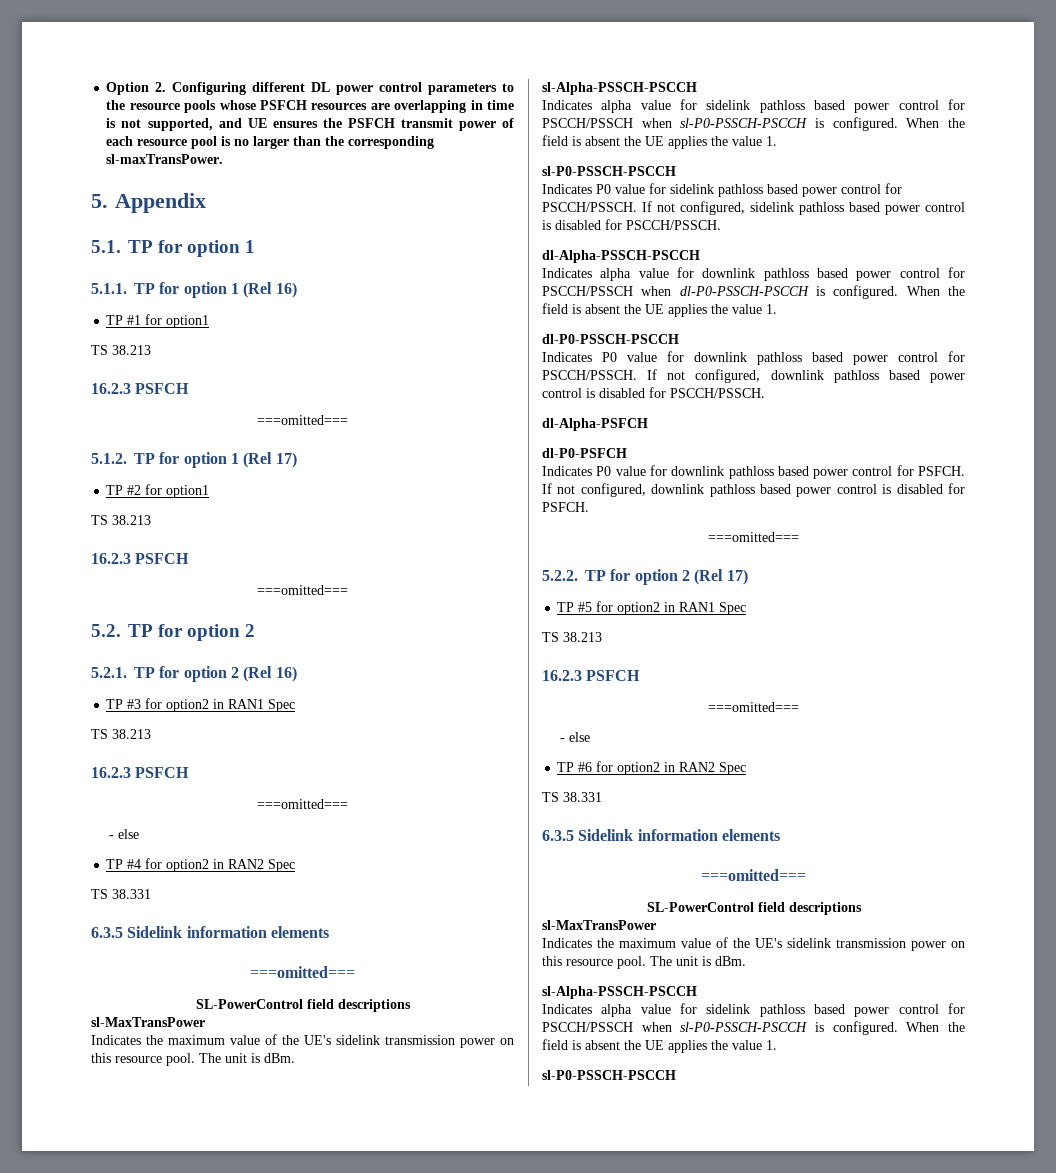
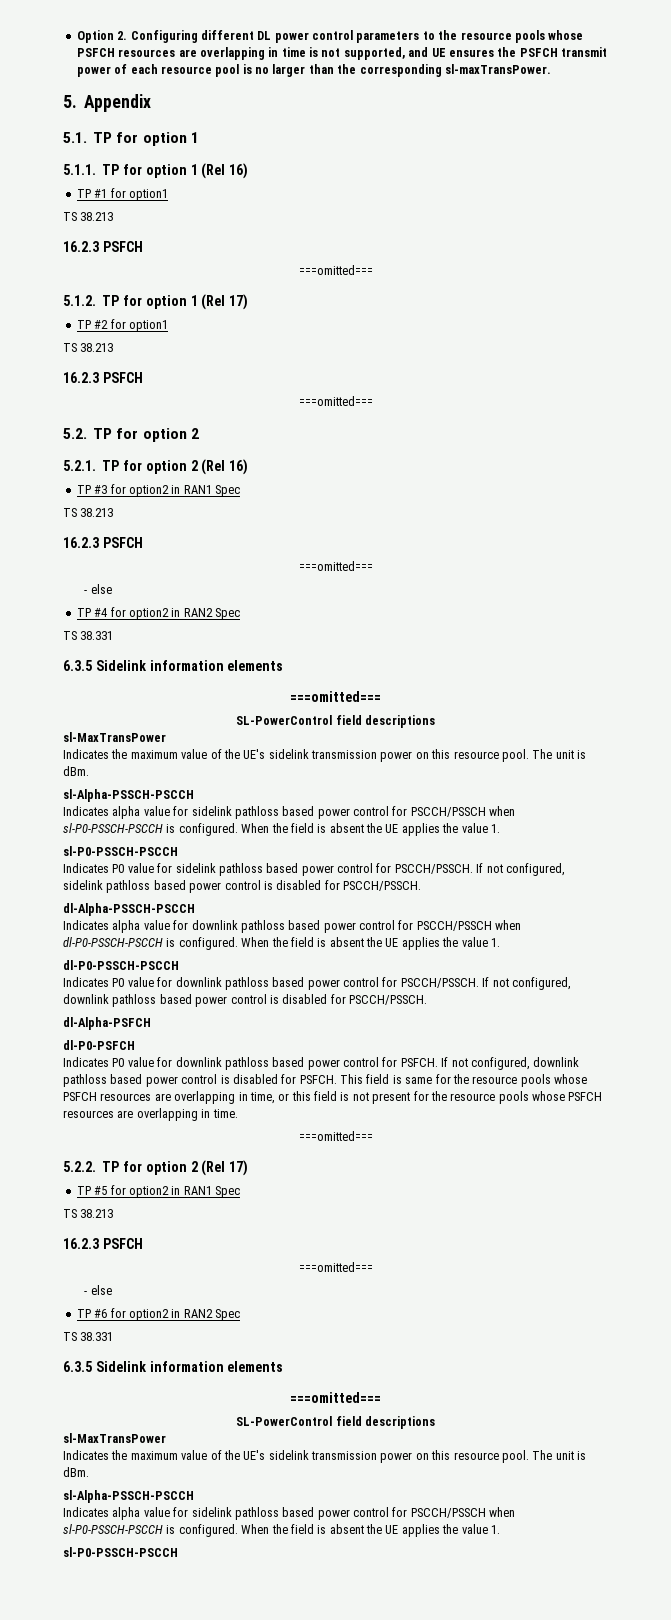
+ This field is same for the resource pools whose PSFCH resources are overlapping in time, or this field is not present for the resource pools whose PSFCH resources are overlapping in time.

